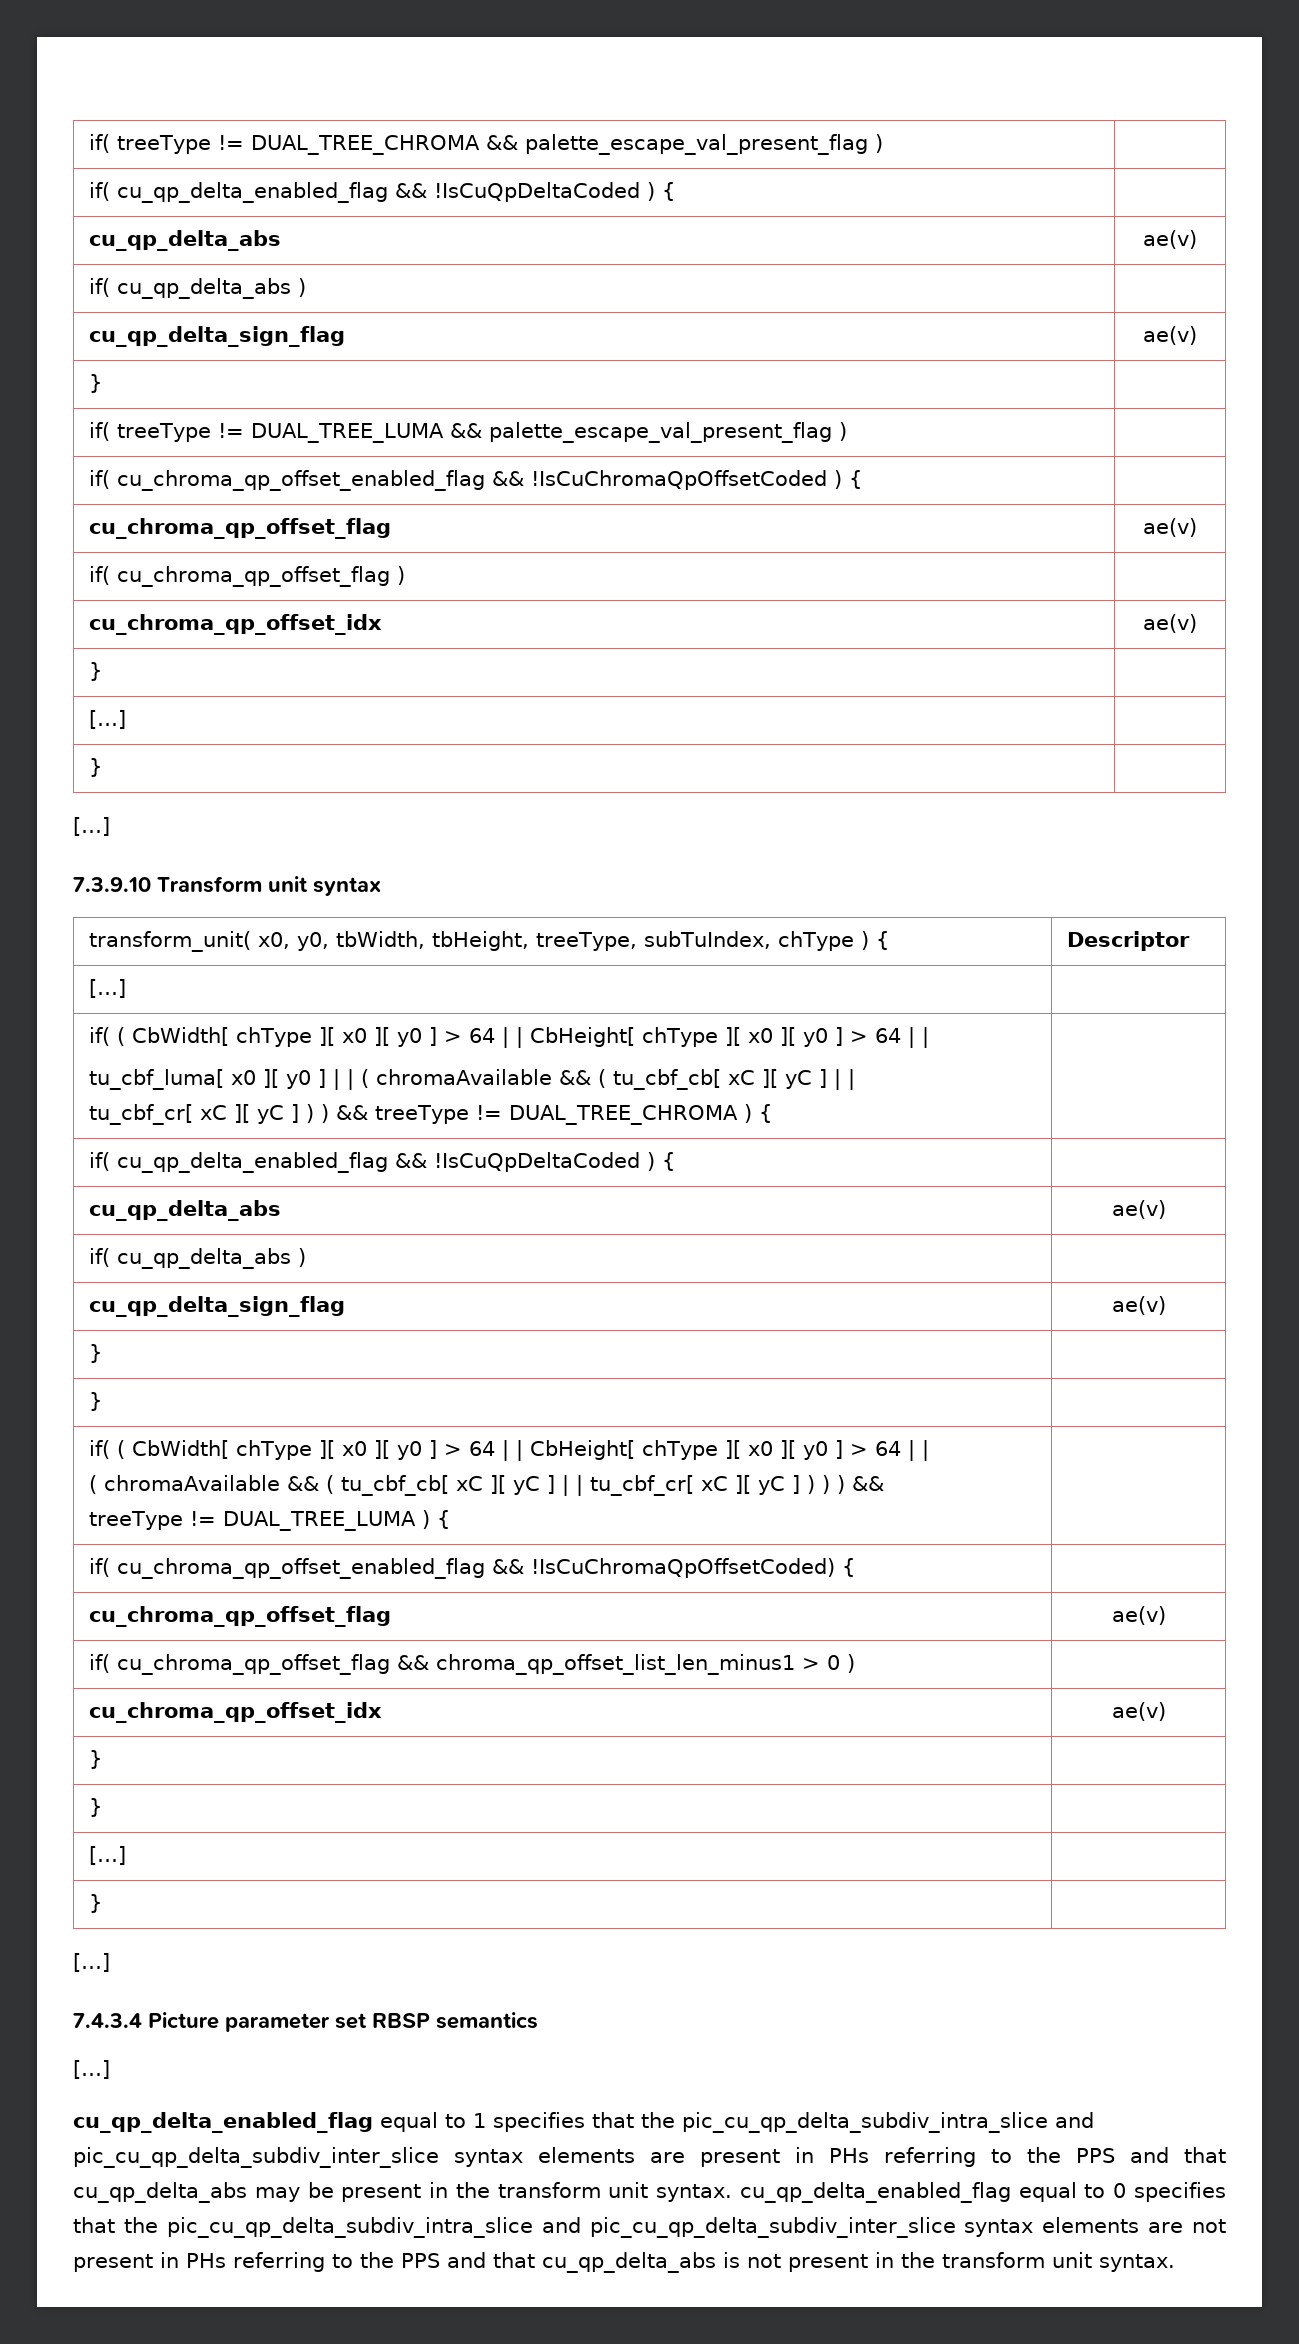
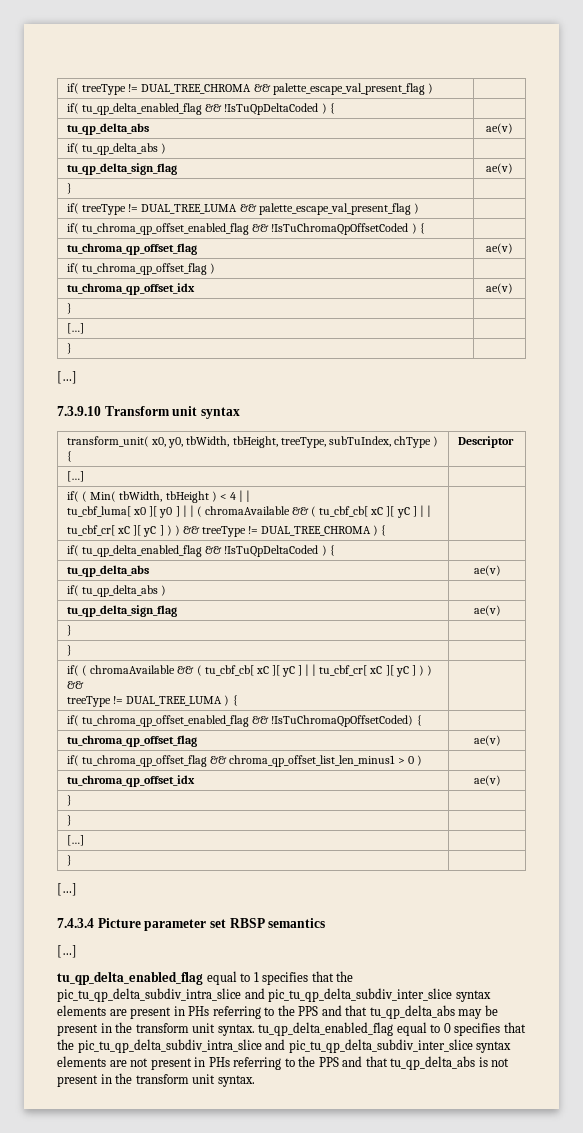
  if( treeType != DUAL_TREE_CHROMA && palette_escape_val_present_flag ) |
- if( cu_qp_delta_enabled_flag && !IsCuQpDeltaCoded ) { |
- cu_qp_delta_abs | ae(v)
- if( cu_qp_delta_abs ) |
- cu_qp_delta_sign_flag | ae(v)
+ if( tu_qp_delta_enabled_flag && !IsTuQpDeltaCoded ) { |
+ tu_qp_delta_abs | ae(v)
+ if( tu_qp_delta_abs ) |
+ tu_qp_delta_sign_flag | ae(v)
- if( cu_chroma_qp_offset_enabled_flag && !IsCuChromaQpOffsetCoded ) { |
- cu_chroma_qp_offset_flag | ae(v)
- if( cu_chroma_qp_offset_flag ) |
- cu_chroma_qp_offset_idx | ae(v)
+ if( tu_chroma_qp_offset_enabled_flag && !IsTuChromaQpOffsetCoded ) { |
+ tu_chroma_qp_offset_flag | ae(v)
+ if( tu_chroma_qp_offset_flag ) |
+ tu_chroma_qp_offset_idx | ae(v)
  transform_unit( x0, y0, tbWidth, tbHeight, treeType, subTuIndex, chType ) { | Descriptor
  […] |
- if( ( CbWidth[ chType ][ x0 ][ y0 ] > 64 | | CbHeight[ chType ][ x0 ][ y0 ] > 64 | |
+ if( ( Min( tbWidth, tbHeight ) < 4 | |
  tu_cbf_cr[ xC ][ yC ] ) ) && treeType != DUAL_TREE_CHROMA ) { |
- if( cu_qp_delta_enabled_flag && !IsCuQpDeltaCoded ) { |
- cu_qp_delta_abs | ae(v)
- if( cu_qp_delta_abs ) |
- cu_qp_delta_sign_flag | ae(v)
+ if( tu_qp_delta_enabled_flag && !IsTuQpDeltaCoded ) { |
+ tu_qp_delta_abs | ae(v)
+ if( tu_qp_delta_abs ) |
+ tu_qp_delta_sign_flag | ae(v)
  } |
  } |
- if( ( CbWidth[ chType ][ x0 ][ y0 ] > 64 | | CbHeight[ chType ][ x0 ][ y0 ] > 64 | |
- ( chromaAvailable && ( tu_cbf_cb[ xC ][ yC ] | | tu_cbf_cr[ xC ][ yC ] ) ) ) &&
+ if( ( chromaAvailable && ( tu_cbf_cb[ xC ][ yC ] | | tu_cbf_cr[ xC ][ yC ] ) ) &&
- if( cu_chroma_qp_offset_enabled_flag && !IsCuChromaQpOffsetCoded) { |
- cu_chroma_qp_offset_flag | ae(v)
- if( cu_chroma_qp_offset_flag && chroma_qp_offset_list_len_minus1 > 0 ) |
- cu_chroma_qp_offset_idx | ae(v)
+ if( tu_chroma_qp_offset_enabled_flag && !IsTuChromaQpOffsetCoded) { |
+ tu_chroma_qp_offset_flag | ae(v)
+ if( tu_chroma_qp_offset_flag && chroma_qp_offset_list_len_minus1 > 0 ) |
+ tu_chroma_qp_offset_idx | ae(v)
- cu_qp_delta_enabled_flag equal to 1 specifies that the pic_cu_qp_delta_subdiv_intra_slice and pic_cu_qp_delta_subdiv_inter_slice syntax elements are present in PHs referring to the PPS and that cu_qp_delta_abs may be present in the transform unit syntax. cu_qp_delta_enabled_flag equal to 0 specifies that the pic_cu_qp_delta_subdiv_intra_slice and pic_cu_qp_delta_subdiv_inter_slice syntax elements are not present in PHs referring to the PPS and that cu_qp_delta_abs is not present in the transform unit syntax.
+ tu_qp_delta_enabled_flag equal to 1 specifies that the pic_tu_qp_delta_subdiv_intra_slice and pic_tu_qp_delta_subdiv_inter_slice syntax elements are present in PHs referring to the PPS and that tu_qp_delta_abs may be present in the transform unit syntax. tu_qp_delta_enabled_flag equal to 0 specifies that the pic_tu_qp_delta_subdiv_intra_slice and pic_tu_qp_delta_subdiv_inter_slice syntax elements are not present in PHs referring to the PPS and that tu_qp_delta_abs is not present in the transform unit syntax.

